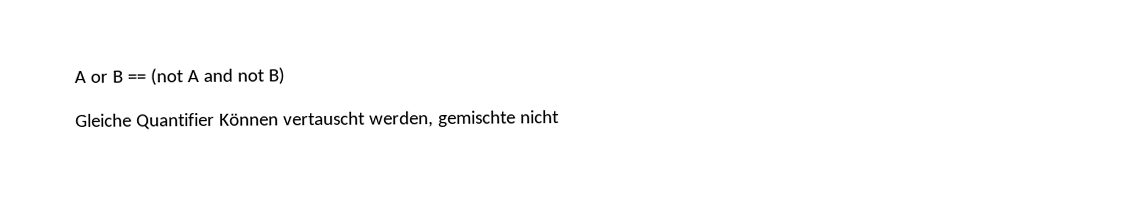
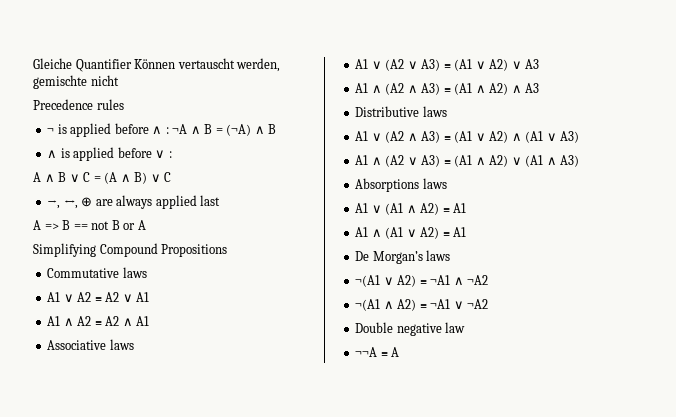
- A or B == (not A and not B)
+ Precedence rules
+ ¬ is applied before ∧ : ¬A ∧ B = (¬A) ∧ B
+ ∧ is applied before ∨ :
+ A ∧ B ∨ C = (A ∧ B) ∨ C
+ →, ↔, ⊕ are always applied last
+ A => B == not B or A
+ Simplifying Compound Propositions
+ Commutative laws
+ A1 ∨ A2 ≡ A2 ∨ A1
+ A1 ∧ A2 ≡ A2 ∧ A1
+ Associative laws
+ A1 ∨ (A2 ∨ A3) ≡ (A1 ∨ A2) ∨ A3
+ A1 ∧ (A2 ∧ A3) ≡ (A1 ∧ A2) ∧ A3
+ Distributive laws
+ A1 ∨ (A2 ∧ A3) ≡ (A1 ∨ A2) ∧ (A1 ∨ A3)
+ A1 ∧ (A2 ∨ A3) ≡ (A1 ∧ A2) ∨ (A1 ∧ A3)
+ Absorptions laws
+ A1 ∨ (A1 ∧ A2) ≡ A1
+ A1 ∧ (A1 ∨ A2) ≡ A1
+ De Morgan’s laws
+ ¬(A1 ∨ A2) ≡ ¬A1 ∧ ¬A2
+ ¬(A1 ∧ A2) ≡ ¬A1 ∨ ¬A2
+ Double negative law
+ ¬¬A ≡ A

